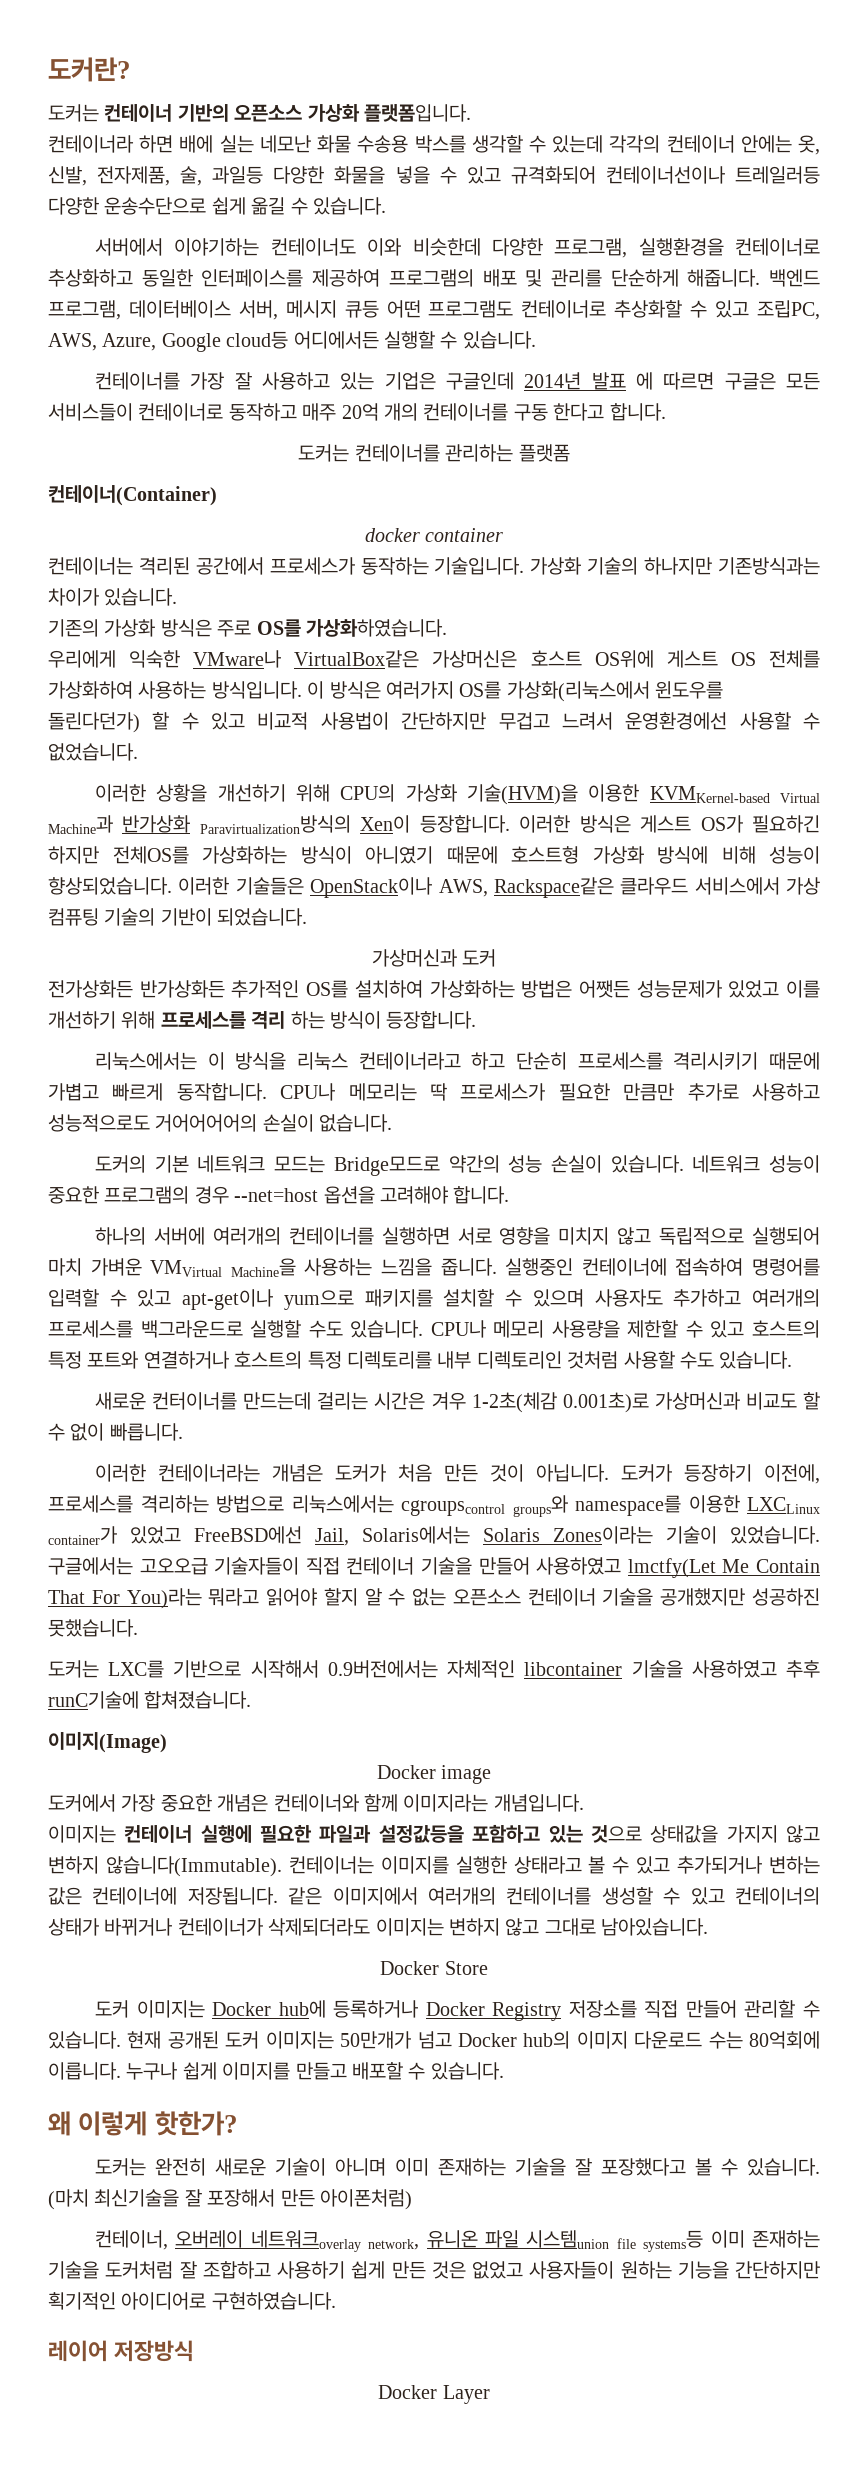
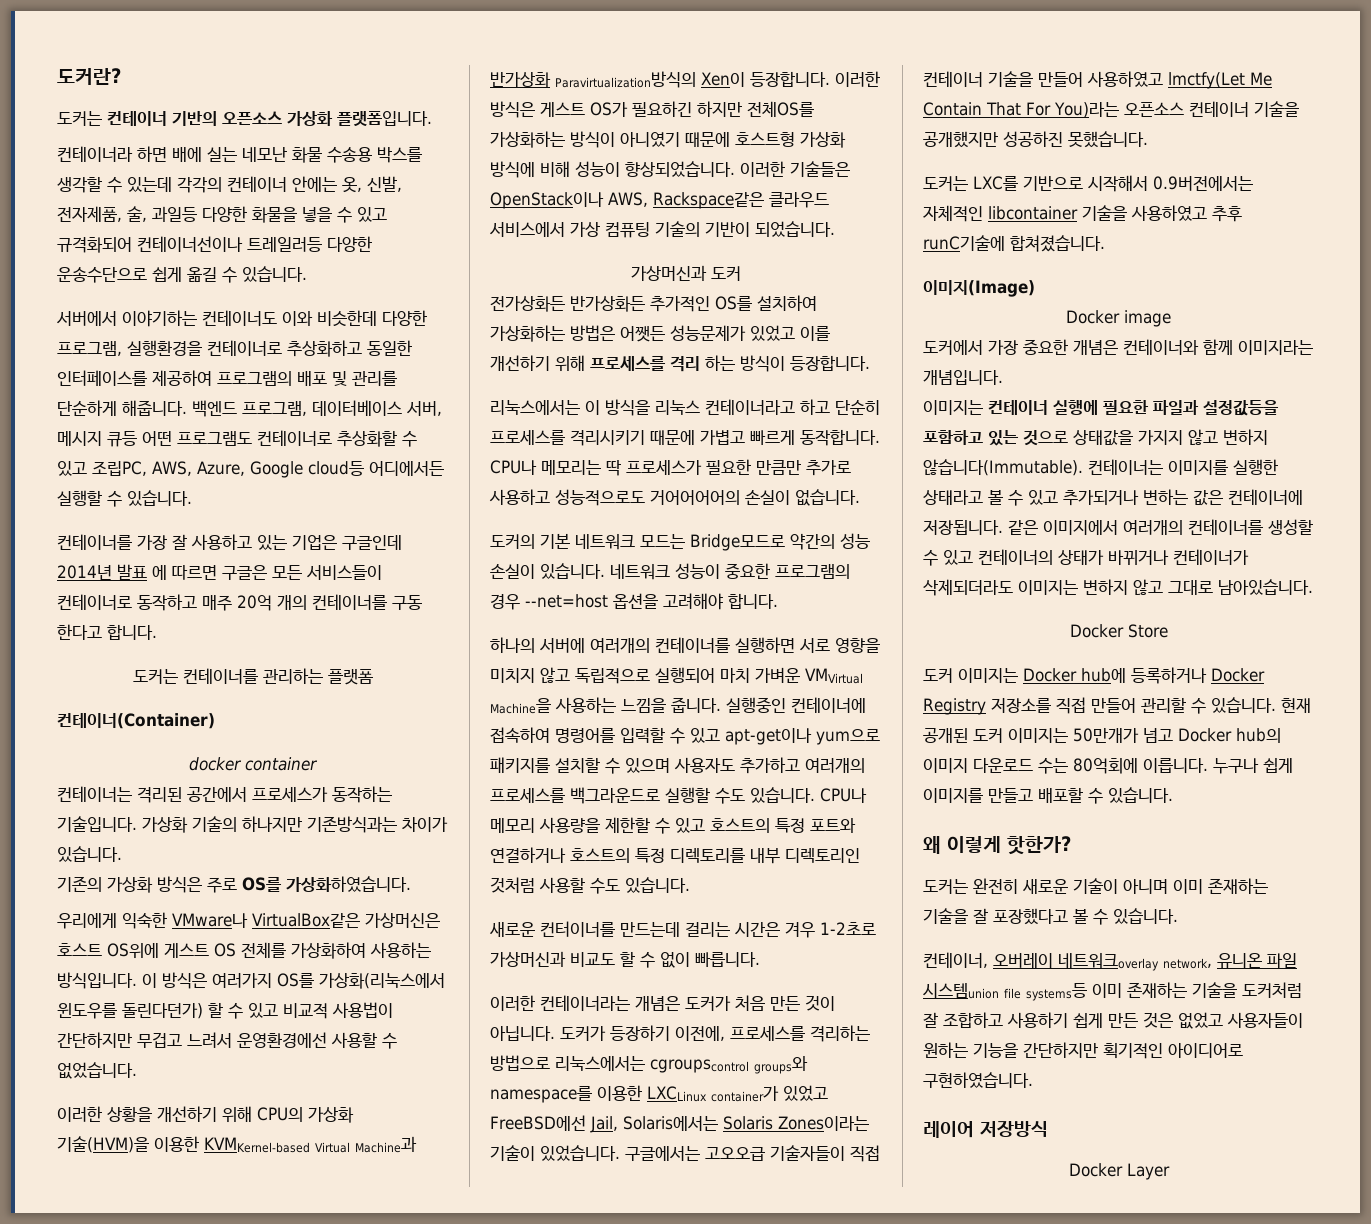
- 새로운 컨터이너를 만드는데 걸리는 시간은 겨우 1-2초(체감 0.001초)로 가상머신과 비교도 할 수 없이 빠릅니다.
+ 새로운 컨터이너를 만드는데 걸리는 시간은 겨우 1-2초로 가상머신과 비교도 할 수 없이 빠릅니다.
- 구글에서는 고오오급 기술자들이 직접 컨테이너 기술을 만들어 사용하였고 lmctfy(Let Me Contain That For You)라는 뭐라고 읽어야 할지 알 수 없는 오픈소스 컨테이너 기술을 공개했지만 성공하진 못했습니다.
+ 구글에서는 고오오급 기술자들이 직접 컨테이너 기술을 만들어 사용하였고 lmctfy(Let Me Contain That For You)라는 오픈소스 컨테이너 기술을 공개했지만 성공하진 못했습니다.
- (마치 최신기술을 잘 포장해서 만든 아이폰처럼)

